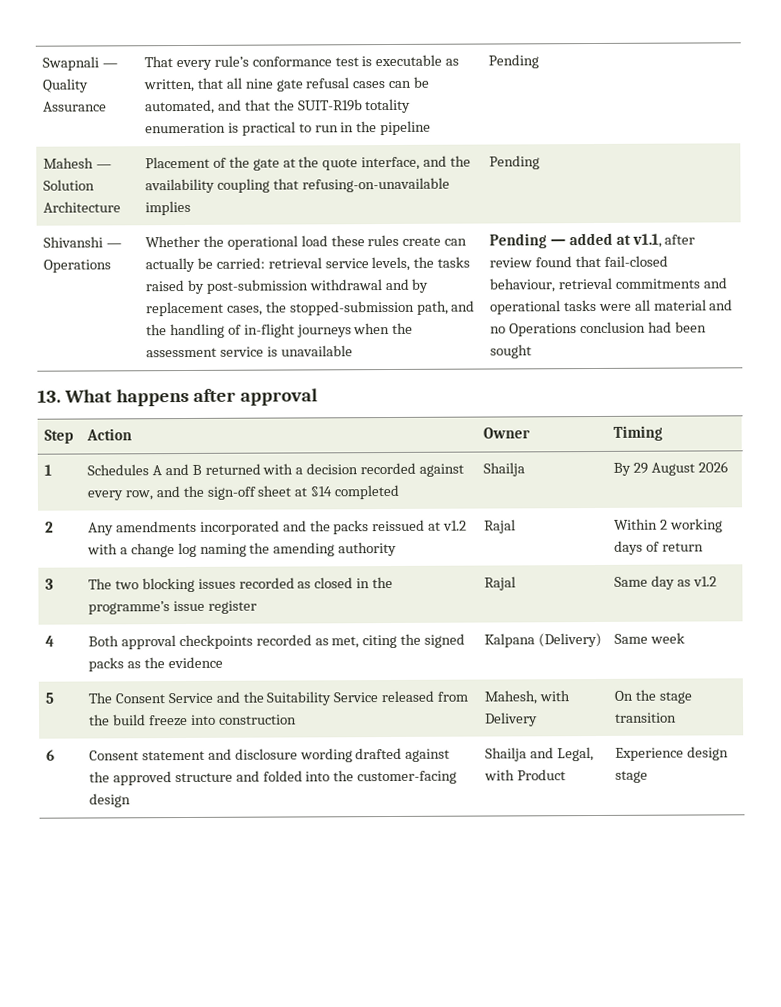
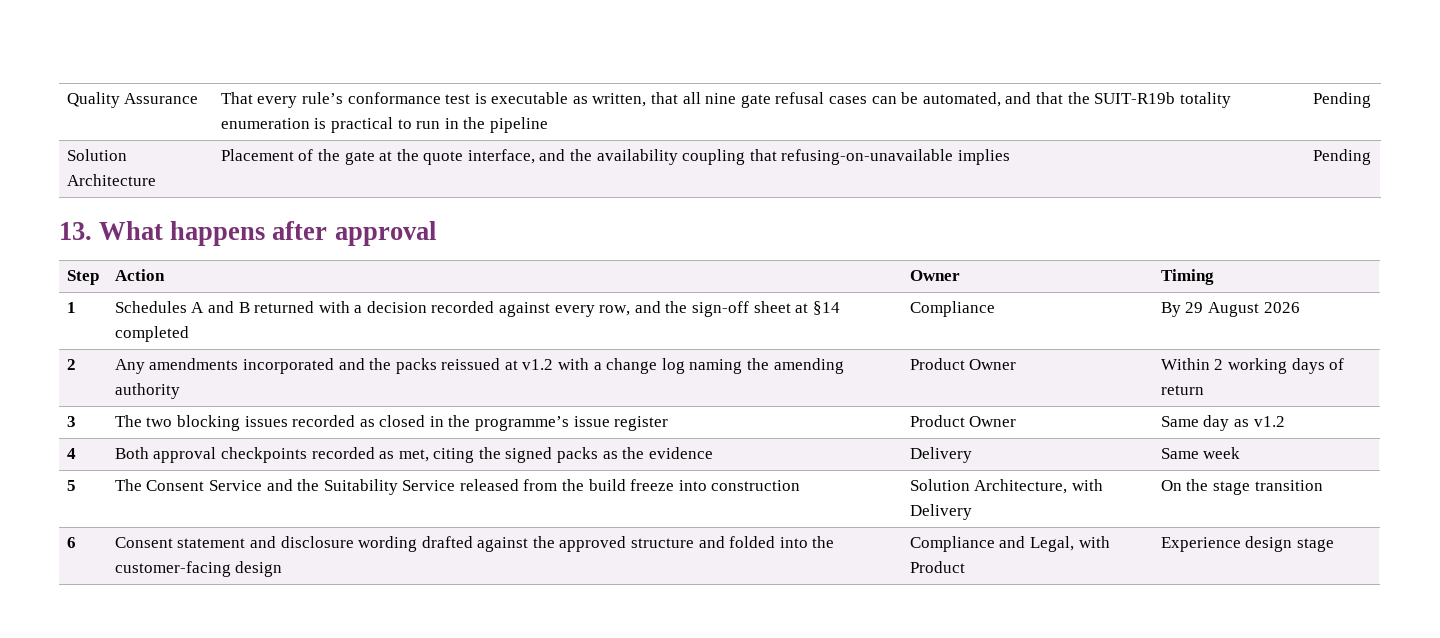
- Swapnali — Quality Assurance | That every rule’s conformance test is executable as written, that all nine gate refusal cases can be automated, and that the SUIT-R19b totality enumeration is practical to run in the pipeline | Pending
+ Quality Assurance | That every rule’s conformance test is executable as written, that all nine gate refusal cases can be automated, and that the SUIT-R19b totality enumeration is practical to run in the pipeline | Pending
- Mahesh — Solution Architecture | Placement of the gate at the quote interface, and the availability coupling that refusing-on-unavailable implies | Pending
+ Solution Architecture | Placement of the gate at the quote interface, and the availability coupling that refusing-on-unavailable implies | Pending
- Shivanshi — Operations | Whether the operational load these rules create can actually be carried: retrieval service levels, the tasks raised by post-submission withdrawal and by replacement cases, the stopped-submission path, and the handling of in-flight journeys when the assessment service is unavailable | Pending — added at v1.1, after review found that fail-closed behaviour, retrieval commitments and operational tasks were all material and no Operations conclusion had been sought
- 1 | Schedules A and B returned with a decision recorded against every row, and the sign-off sheet at §14 completed | Shailja | By 29 August 2026
+ 1 | Schedules A and B returned with a decision recorded against every row, and the sign-off sheet at §14 completed | Compliance | By 29 August 2026
- 2 | Any amendments incorporated and the packs reissued at v1.2 with a change log naming the amending authority | Rajal | Within 2 working days of return
+ 2 | Any amendments incorporated and the packs reissued at v1.2 with a change log naming the amending authority | Product Owner | Within 2 working days of return
- 3 | The two blocking issues recorded as closed in the programme’s issue register | Rajal | Same day as v1.2
+ 3 | The two blocking issues recorded as closed in the programme’s issue register | Product Owner | Same day as v1.2
- 4 | Both approval checkpoints recorded as met, citing the signed packs as the evidence | Kalpana (Delivery) | Same week
+ 4 | Both approval checkpoints recorded as met, citing the signed packs as the evidence | Delivery | Same week
- 5 | The Consent Service and the Suitability Service released from the build freeze into construction | Mahesh, with Delivery | On the stage transition
+ 5 | The Consent Service and the Suitability Service released from the build freeze into construction | Solution Architecture, with Delivery | On the stage transition
- 6 | Consent statement and disclosure wording drafted against the approved structure and folded into the customer-facing design | Shailja and Legal, with Product | Experience design stage
+ 6 | Consent statement and disclosure wording drafted against the approved structure and folded into the customer-facing design | Compliance and Legal, with Product | Experience design stage

